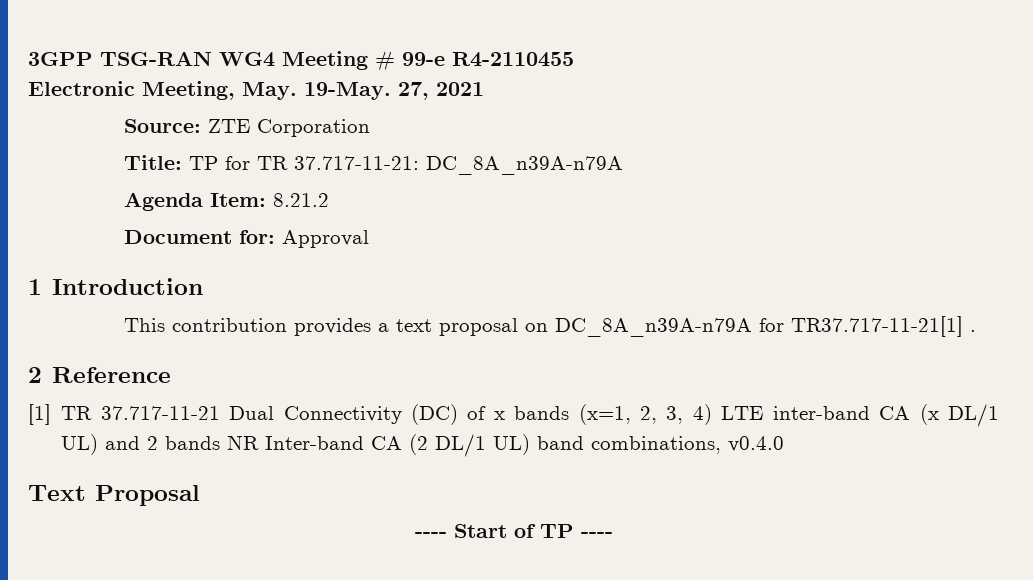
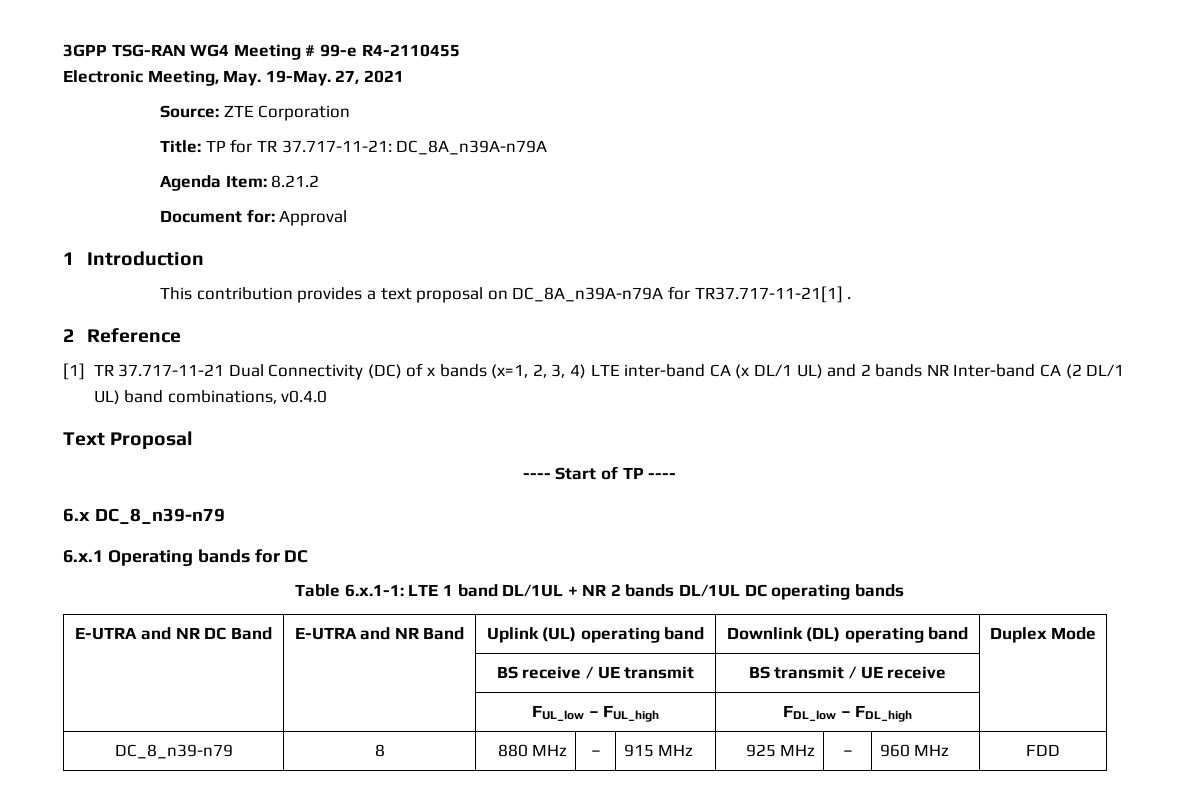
+ 6.x DC_8_n39-n79
+ 6.x.1 Operating bands for DC
+ Table 6.x.1-1: LTE 1 band DL/1UL + NR 2 bands DL/1UL DC operating bands
+ E-UTRA and NR DC Band | E-UTRA and NR Band | Uplink (UL) operating band | Downlink (DL) operating band | Duplex Mode
+ | | BS receive / UE transmit | BS transmit / UE receive |
+ | | FUL_low – FUL_high | FDL_low – FDL_high |
+ DC_8_n39-n79 | 8 | 880 MHz | – | 915 MHz | 925 MHz | – | 960 MHz | FDD

